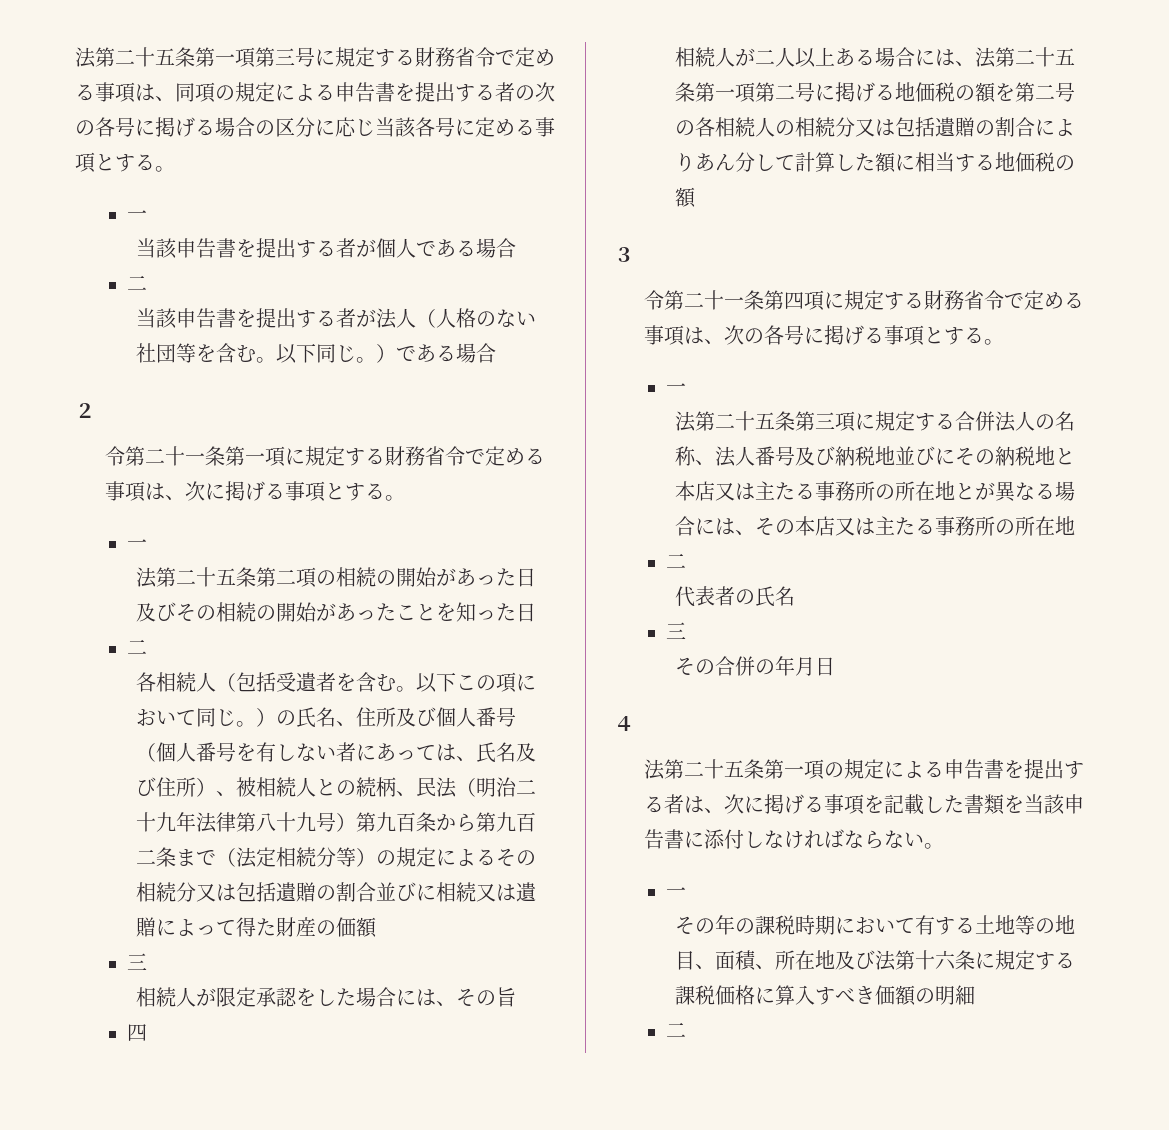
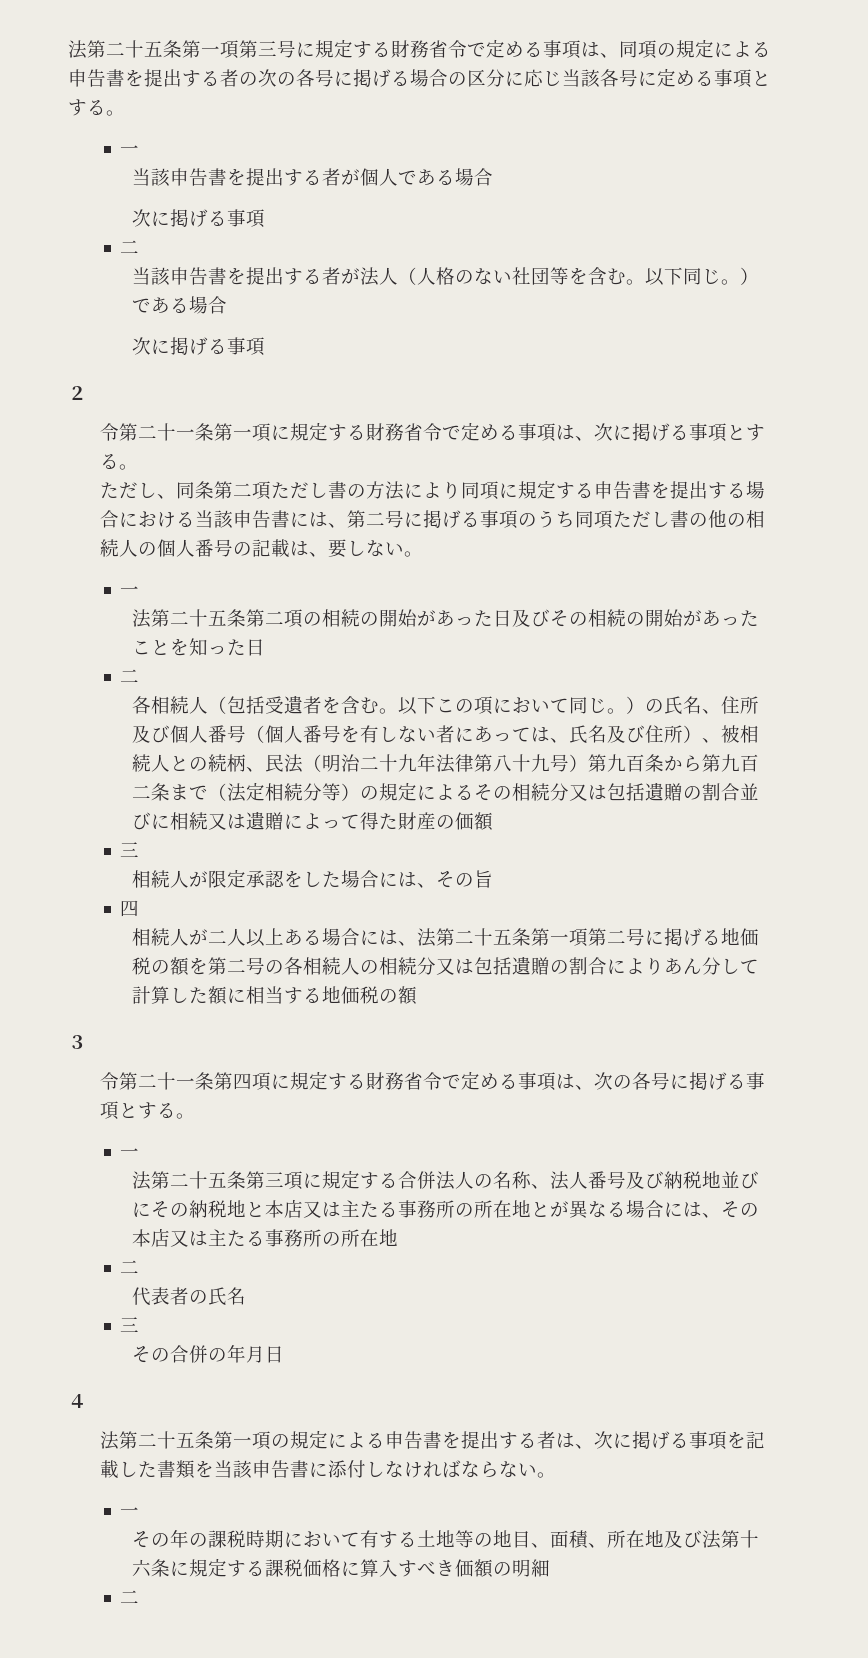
  当該申告書を提出する者が個人である場合
+ 次に掲げる事項
  以下同じ。）である場合
+ 次に掲げる事項
+ ただし、同条第二項ただし書の方法により同項に規定する申告書を提出する場合における当該申告書には、第二号に掲げる事項のうち同項ただし書の他の相続人の個人番号の記載は、要しない。

